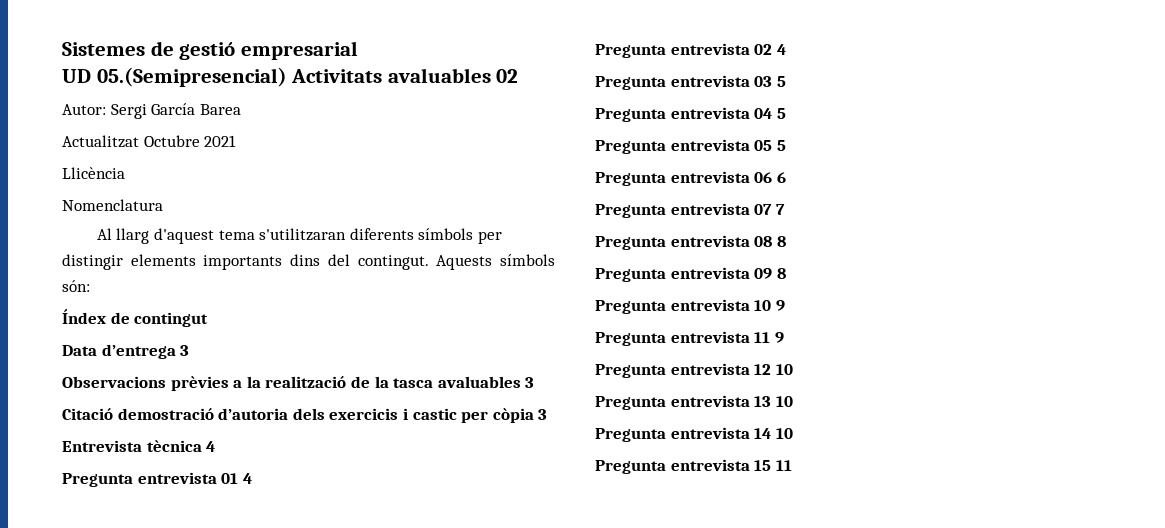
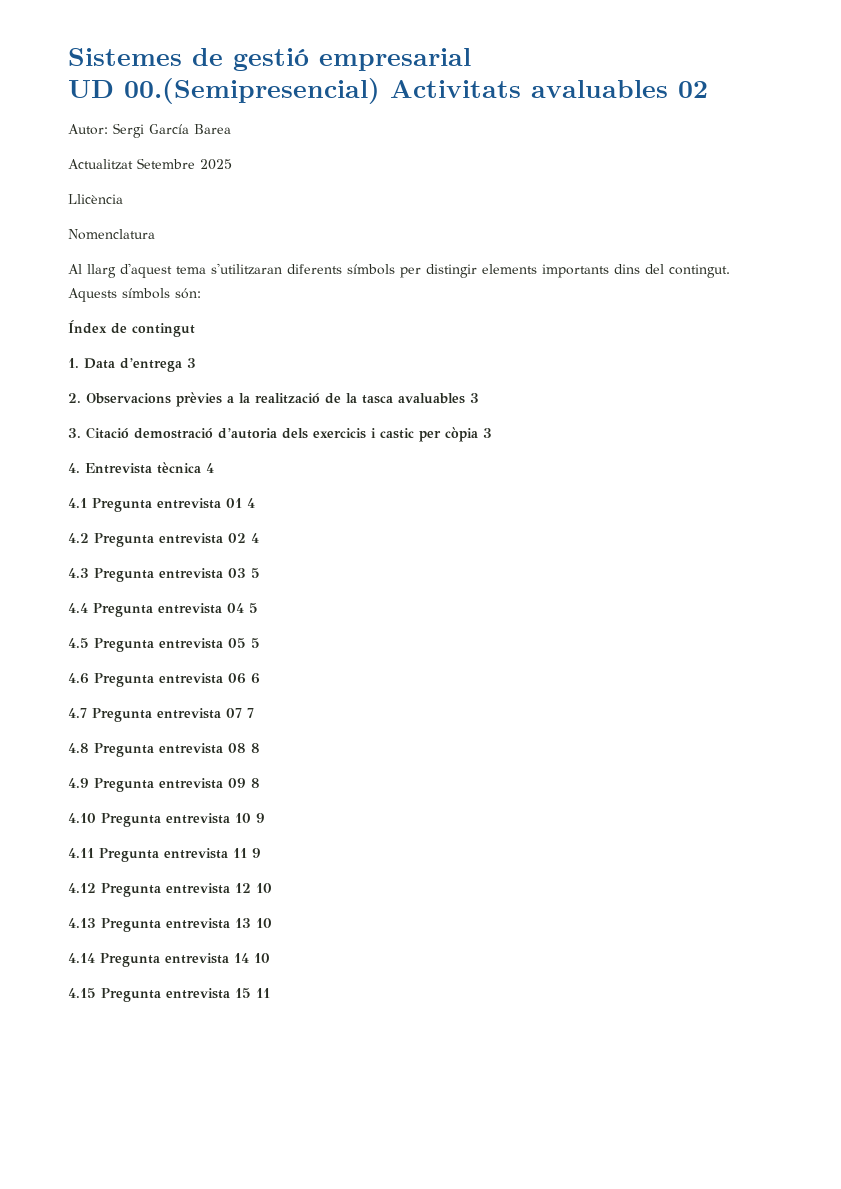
- UD 05.(Semipresencial) Activitats avaluables 02
+ UD 00.(Semipresencial) Activitats avaluables 02
- Actualitzat Octubre 2021
+ Actualitzat Setembre 2025
- Data d’entrega 3
+ 1. Data d’entrega 3
- Observacions prèvies a la realització de la tasca avaluables 3
+ 2. Observacions prèvies a la realització de la tasca avaluables 3
- Citació demostració d’autoria dels exercicis i castic per còpia 3
+ 3. Citació demostració d’autoria dels exercicis i castic per còpia 3
- Entrevista tècnica 4
+ 4. Entrevista tècnica 4
- Pregunta entrevista 01 4
+ 4.1 Pregunta entrevista 01 4
- Pregunta entrevista 02 4
+ 4.2 Pregunta entrevista 02 4
- Pregunta entrevista 03 5
+ 4.3 Pregunta entrevista 03 5
- Pregunta entrevista 04 5
+ 4.4 Pregunta entrevista 04 5
- Pregunta entrevista 05 5
+ 4.5 Pregunta entrevista 05 5
- Pregunta entrevista 06 6
+ 4.6 Pregunta entrevista 06 6
- Pregunta entrevista 07 7
+ 4.7 Pregunta entrevista 07 7
- Pregunta entrevista 08 8
+ 4.8 Pregunta entrevista 08 8
- Pregunta entrevista 09 8
+ 4.9 Pregunta entrevista 09 8
- Pregunta entrevista 10 9
+ 4.10 Pregunta entrevista 10 9
- Pregunta entrevista 11 9
+ 4.11 Pregunta entrevista 11 9
- Pregunta entrevista 12 10
+ 4.12 Pregunta entrevista 12 10
- Pregunta entrevista 13 10
+ 4.13 Pregunta entrevista 13 10
- Pregunta entrevista 14 10
+ 4.14 Pregunta entrevista 14 10
- Pregunta entrevista 15 11
+ 4.15 Pregunta entrevista 15 11

